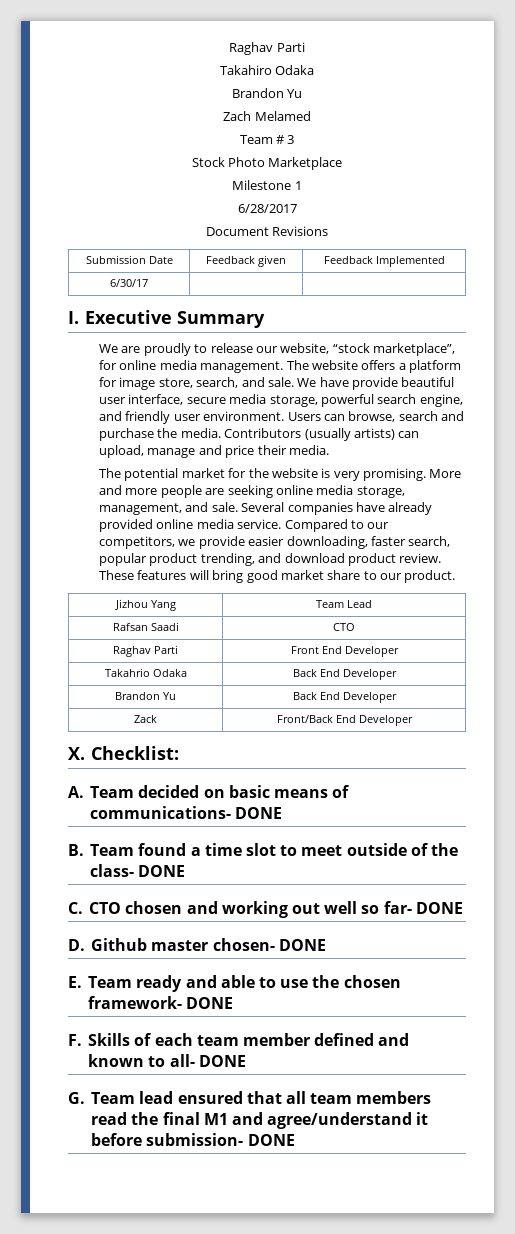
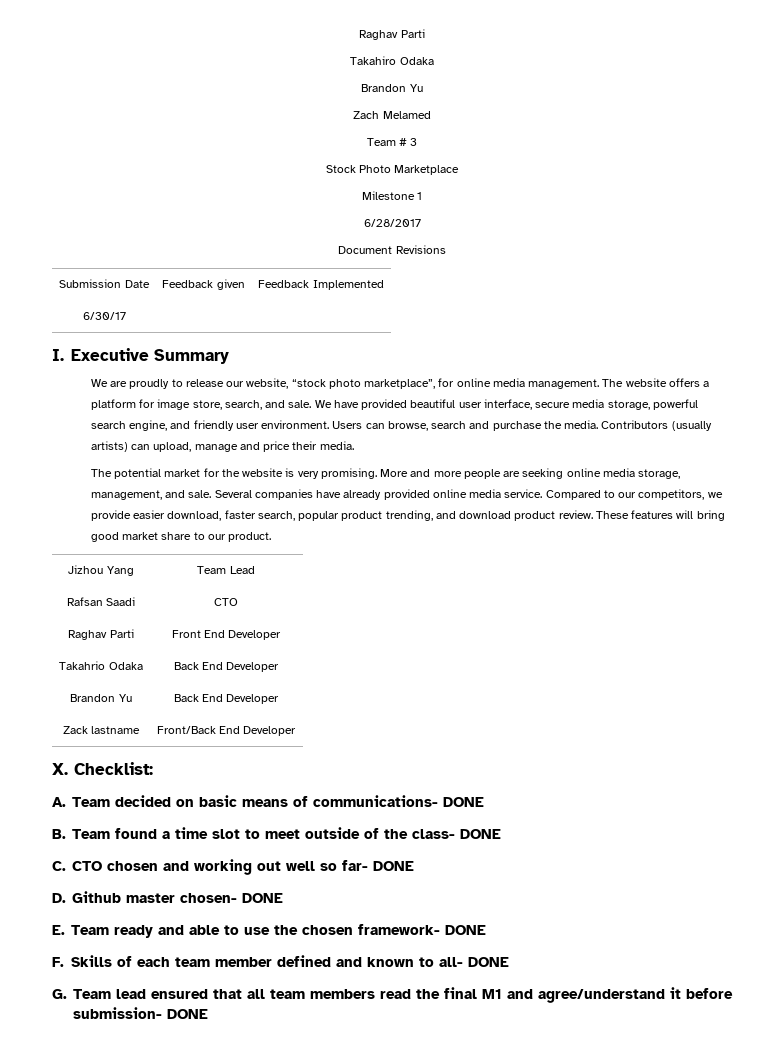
- We are proudly to release our website, “stock marketplace”, for online media management.
+ We are proudly to release our website, “stock photo marketplace”, for online media management.
- We have provide beautiful user interface, secure media storage, powerful search engine, and friendly user environment.
+ We have provided beautiful user interface, secure media storage, powerful search engine, and friendly user environment.
- Compared to our competitors, we provide easier downloading, faster search, popular product trending, and download product review.
+ Compared to our competitors, we provide easier download, faster search, popular product trending, and download product review.
- Zack | Front/Back End Developer
+ Zack lastname | Front/Back End Developer

